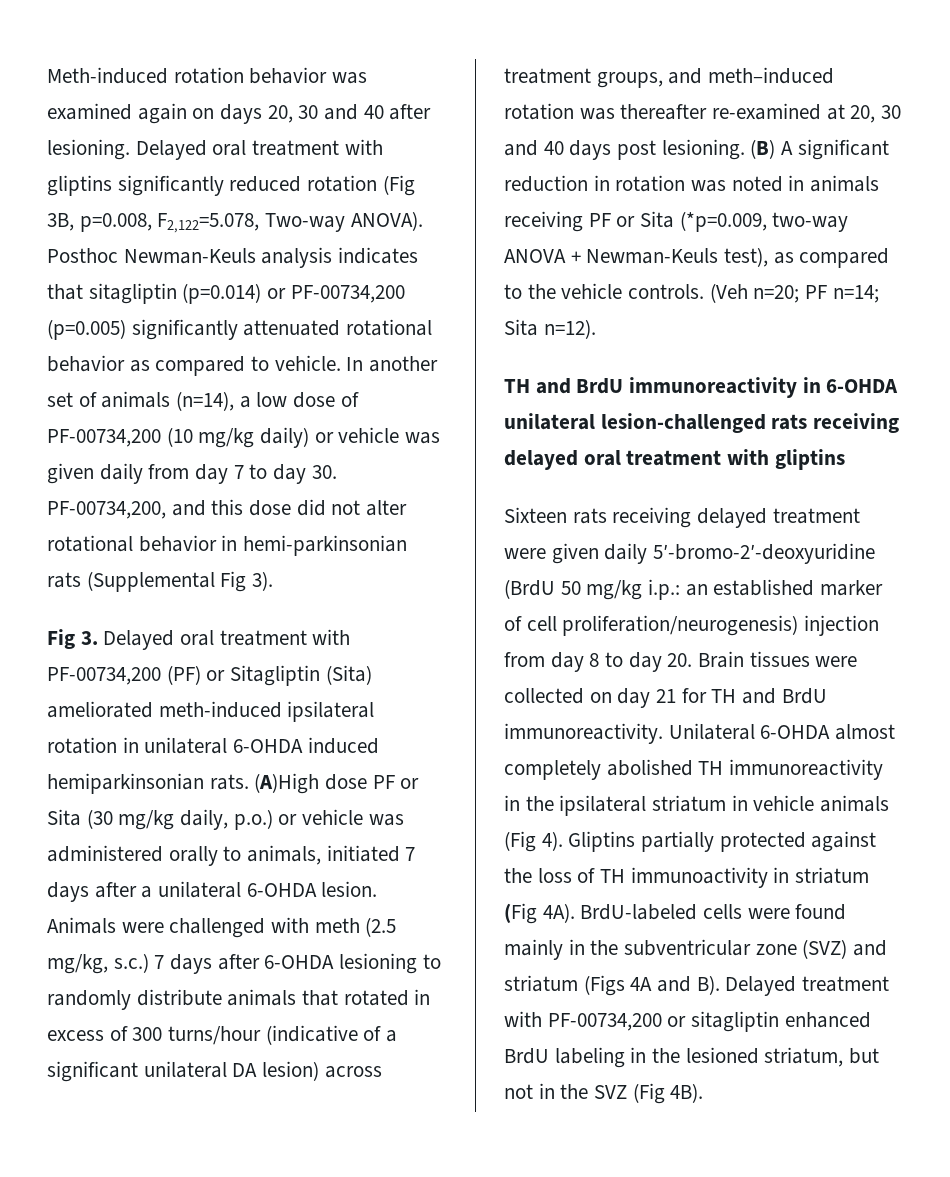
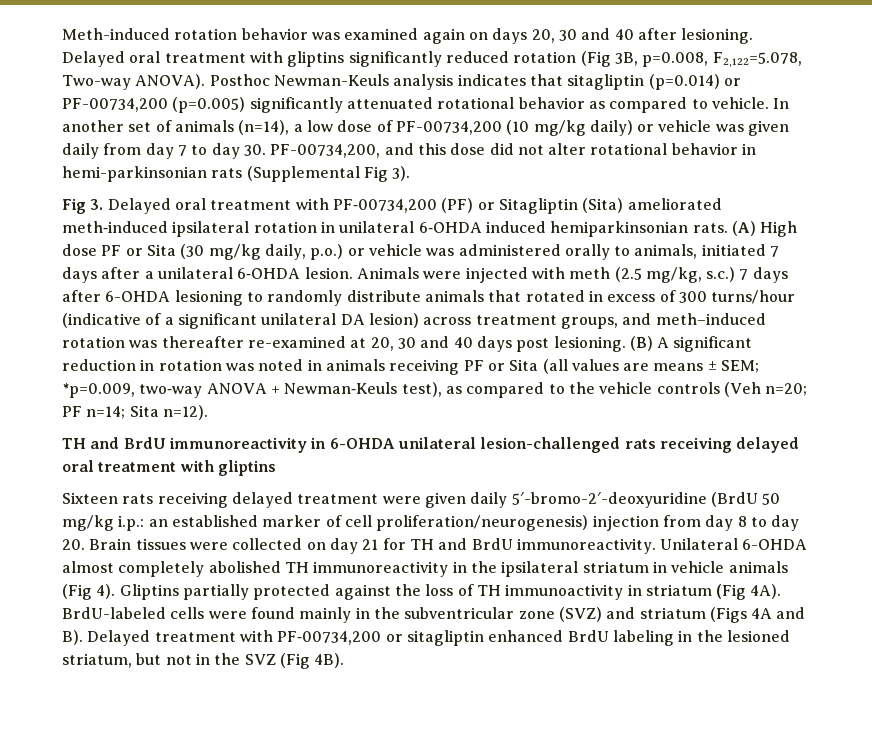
- (A)High dose PF or Sita (30 mg/kg daily, p.o.) or vehicle was administered orally to animals, initiated 7 days after a unilateral 6‐OHDA lesion.
+ (A) High dose PF or Sita (30 mg/kg daily, p.o.) or vehicle was administered orally to animals, initiated 7 days after a unilateral 6‐OHDA lesion.
- Animals were challenged with meth (2.5 mg/kg, s.c.) 7 days after 6-OHDA lesioning to randomly distribute animals that rotated in excess of 300 turns/hour (indicative of a significant unilateral DA lesion) across treatment groups, and meth–induced rotation was thereafter re-examined at 20, 30 and 40 days post lesioning.
+ Animals were injected with meth (2.5 mg/kg, s.c.) 7 days after 6-OHDA lesioning to randomly distribute animals that rotated in excess of 300 turns/hour (indicative of a significant unilateral DA lesion) across treatment groups, and meth–induced rotation was thereafter re-examined at 20, 30 and 40 days post lesioning.
- (B) A significant reduction in rotation was noted in animals receiving PF or Sita (*p=0.009, two‐way ANOVA + Newman‐Keuls test), as compared to the vehicle controls. (Veh n=20; PF n=14; Sita n=12).
+ (B) A significant reduction in rotation was noted in animals receiving PF or Sita (all values are means ± SEM; *p=0.009, two‐way ANOVA + Newman‐Keuls test), as compared to the vehicle controls (Veh n=20; PF n=14; Sita n=12).

